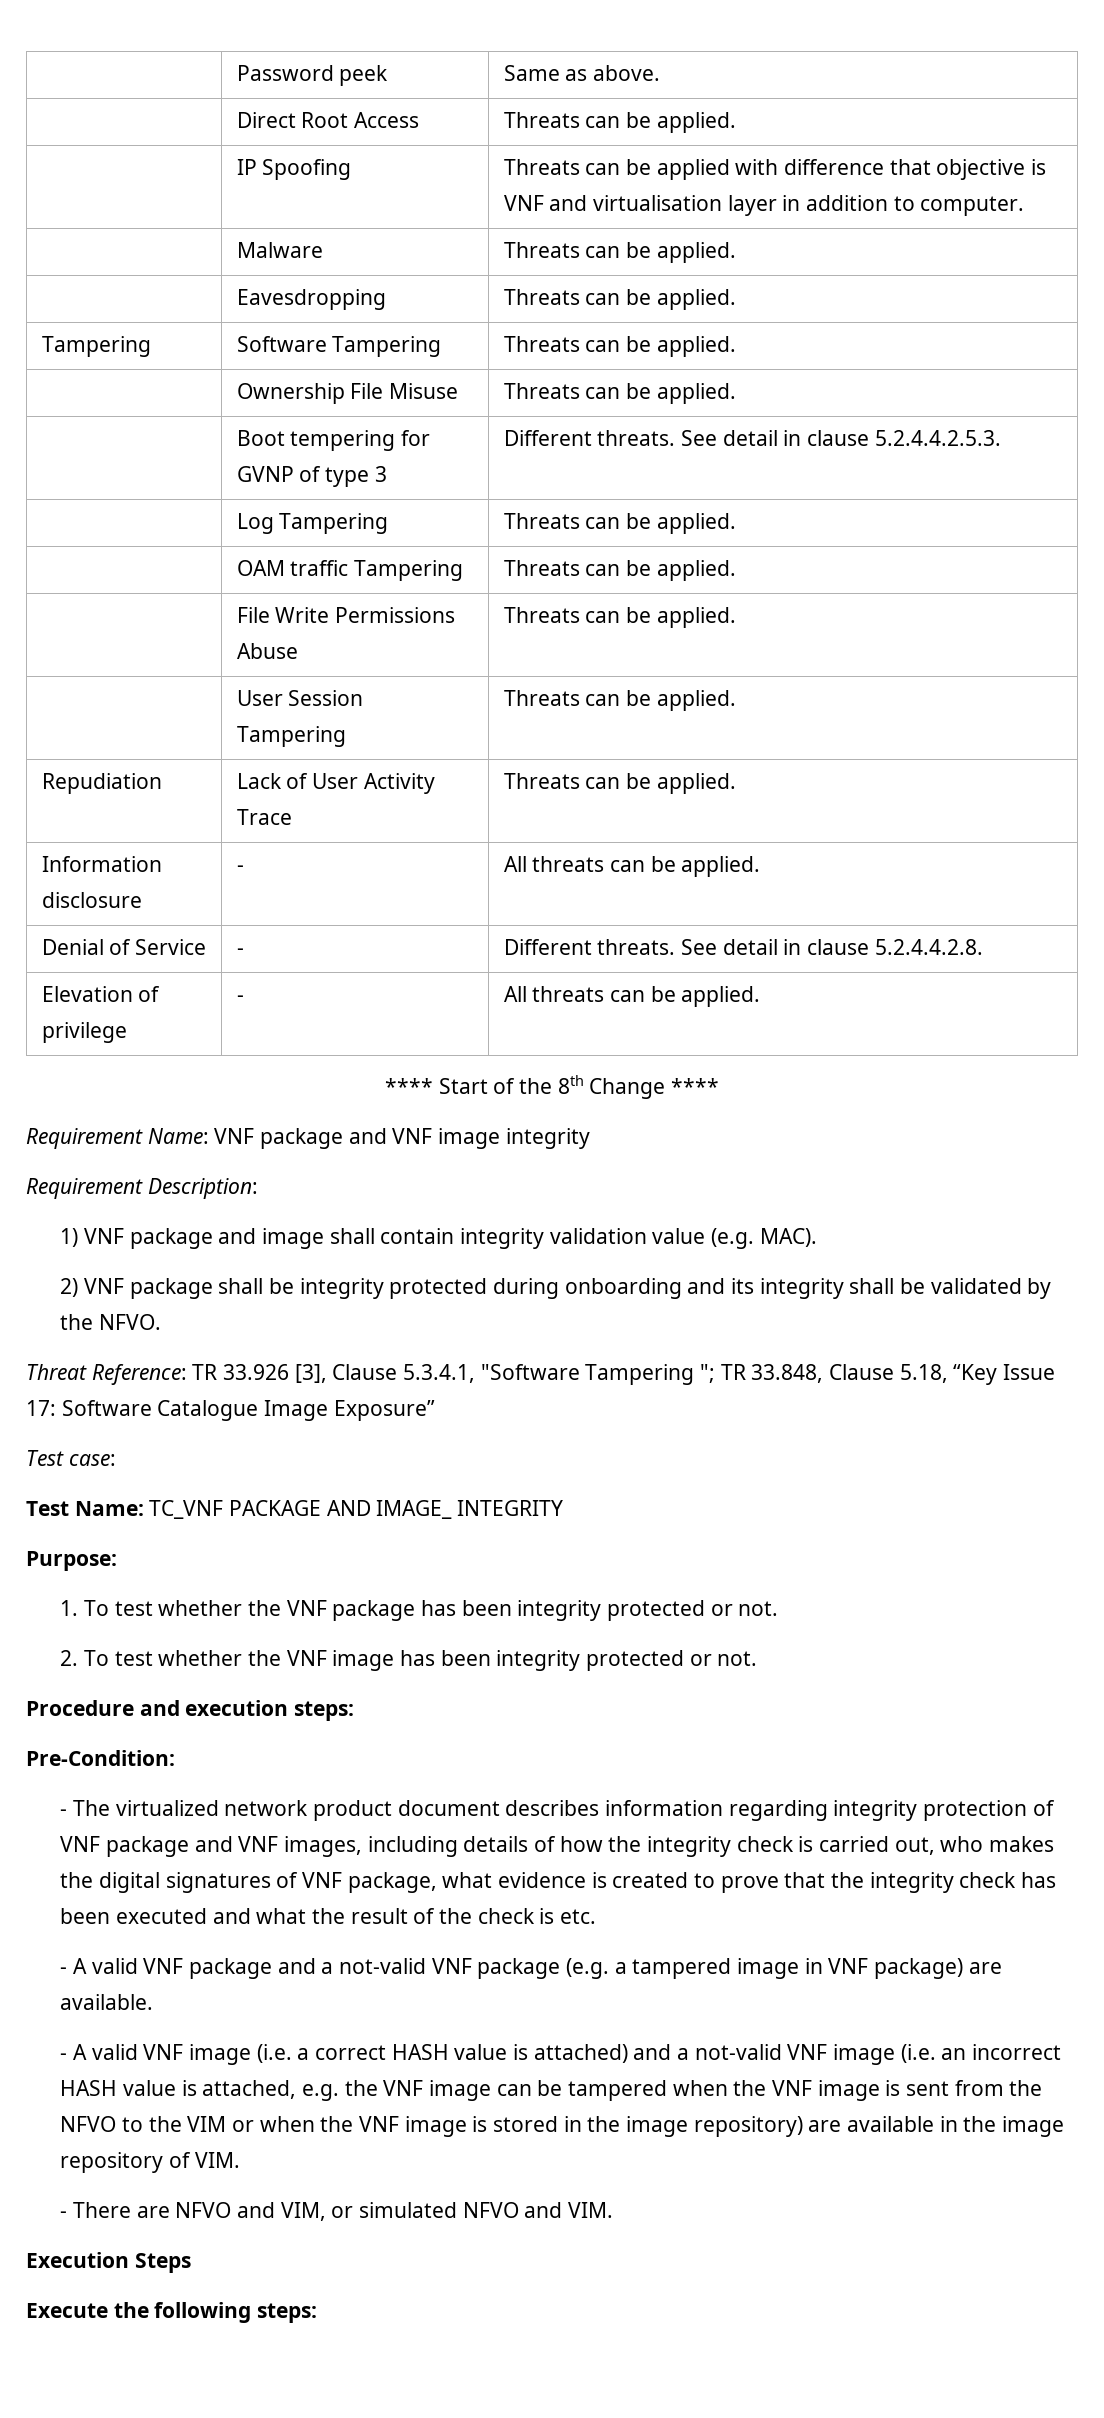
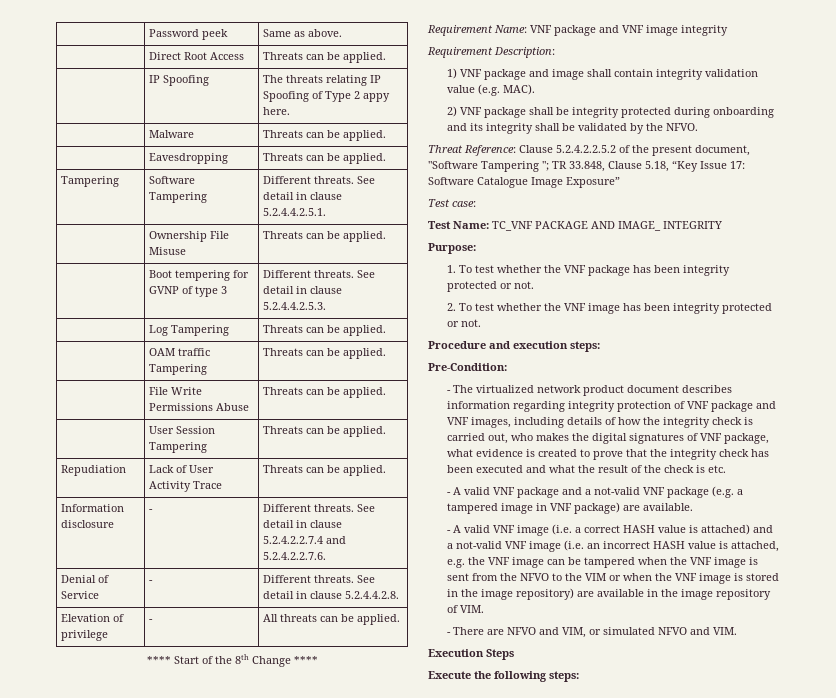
- | IP Spoofing | Threats can be applied with difference that objective is VNF and virtualisation layer in addition to computer.
+ | IP Spoofing | The threats relating IP Spoofing of Type 2 appy here.
- Tampering | Software Tampering | Threats can be applied.
+ Tampering | Software Tampering | Different threats. See detail in clause 5.2.4.4.2.5.1.
- Information disclosure | - | All threats can be applied.
+ Information disclosure | - | Different threats. See detail in clause 5.2.4.2.2.7.4 and 5.2.4.2.2.7.6.
- Threat Reference: TR 33.926 [3], Clause 5.3.4.1, "Software Tampering "; TR 33.848, Clause 5.18, “Key Issue 17: Software Catalogue Image Exposure”
+ Threat Reference: Clause 5.2.4.2.2.5.2 of the present document, "Software Tampering "; TR 33.848, Clause 5.18, “Key Issue 17: Software Catalogue Image Exposure”

